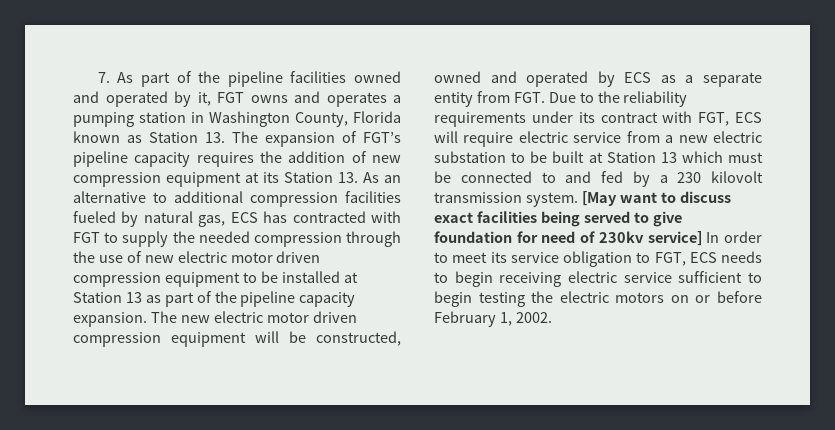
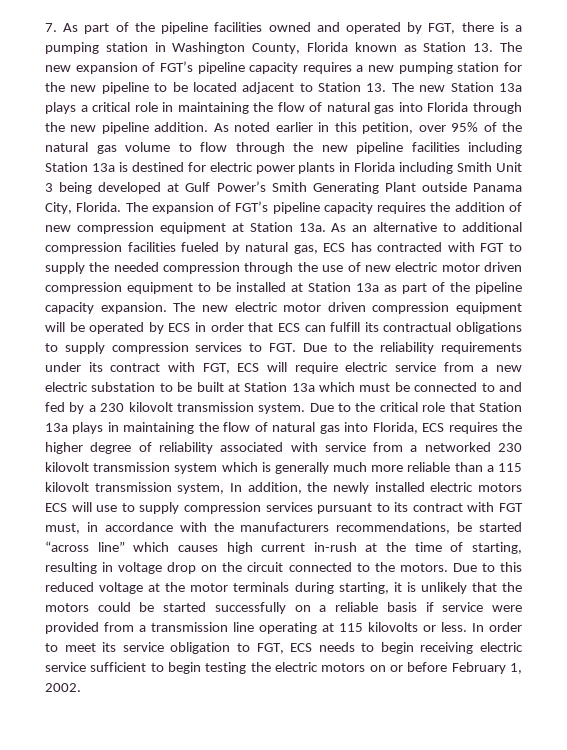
- 7. As part of the pipeline facilities owned and operated by it, FGT owns and operates a pumping station in Washington County, Florida known as Station 13. The expansion of FGT’s pipeline capacity requires the addition of new compression equipment at its Station 13. As an alternative to additional compression facilities fueled by natural gas, ECS has contracted with FGT to supply the needed compression through the use of new electric motor driven compression equipment to be installed at Station 13 as part of the pipeline capacity expansion.
+ 7. As part of the pipeline facilities owned and operated by FGT, there is a pumping station in Washington County, Florida known as Station 13. The new expansion of FGT’s pipeline capacity requires a new pumping station for the new pipeline to be located adjacent to Station 13. The new Station 13a plays a critical role in maintaining the flow of natural gas into Florida through the new pipeline addition. As noted earlier in this petition, over 95% of the natural gas volume to flow through the new pipeline facilities including Station 13a is destined for electric power plants in Florida including Smith Unit 3 being developed at Gulf Power’s Smith Generating Plant outside Panama City, Florida. The expansion of FGT’s pipeline capacity requires the addition of new compression equipment at Station 13a. As an alternative to additional compression facilities fueled by natural gas, ECS has contracted with FGT to supply the needed compression through the use of new electric motor driven compression equipment to be installed at Station 13a as part of the pipeline capacity expansion.
- The new electric motor driven compression equipment will be constructed, owned and operated by ECS as a separate entity from FGT. Due to the reliability requirements under its contract with FGT, ECS will require electric service from a new electric substation to be built at Station 13 which must be connected to and fed by a 230 kilovolt transmission system.
+ The new electric motor driven compression equipment will be operated by ECS in order that ECS can fulfill its contractual obligations to supply compression services to FGT. Due to the reliability requirements under its contract with FGT, ECS will require electric service from a new electric substation to be built at Station 13a which must be connected to and fed by a 230 kilovolt transmission system.
- [May want to discuss exact facilities being served to give foundation for need of 230kv service] In order to meet its service obligation to FGT, ECS needs to begin receiving electric service sufficient to begin testing the electric motors on or before February 1, 2002.
+ Due to the critical role that Station 13a plays in maintaining the flow of natural gas into Florida, ECS requires the higher degree of reliability associated with service from a networked 230 kilovolt transmission system which is generally much more reliable than a 115 kilovolt transmission system, In addition, the newly installed electric motors ECS will use to supply compression services pursuant to its contract with FGT must, in accordance with the manufacturers recommendations, be started “across line” which causes high current in-rush at the time of starting, resulting in voltage drop on the circuit connected to the motors. Due to this reduced voltage at the motor terminals during starting, it is unlikely that the motors could be started successfully on a reliable basis if service were provided from a transmission line operating at 115 kilovolts or less. In order to meet its service obligation to FGT, ECS needs to begin receiving electric service sufficient to begin testing the electric motors on or before February 1, 2002.

